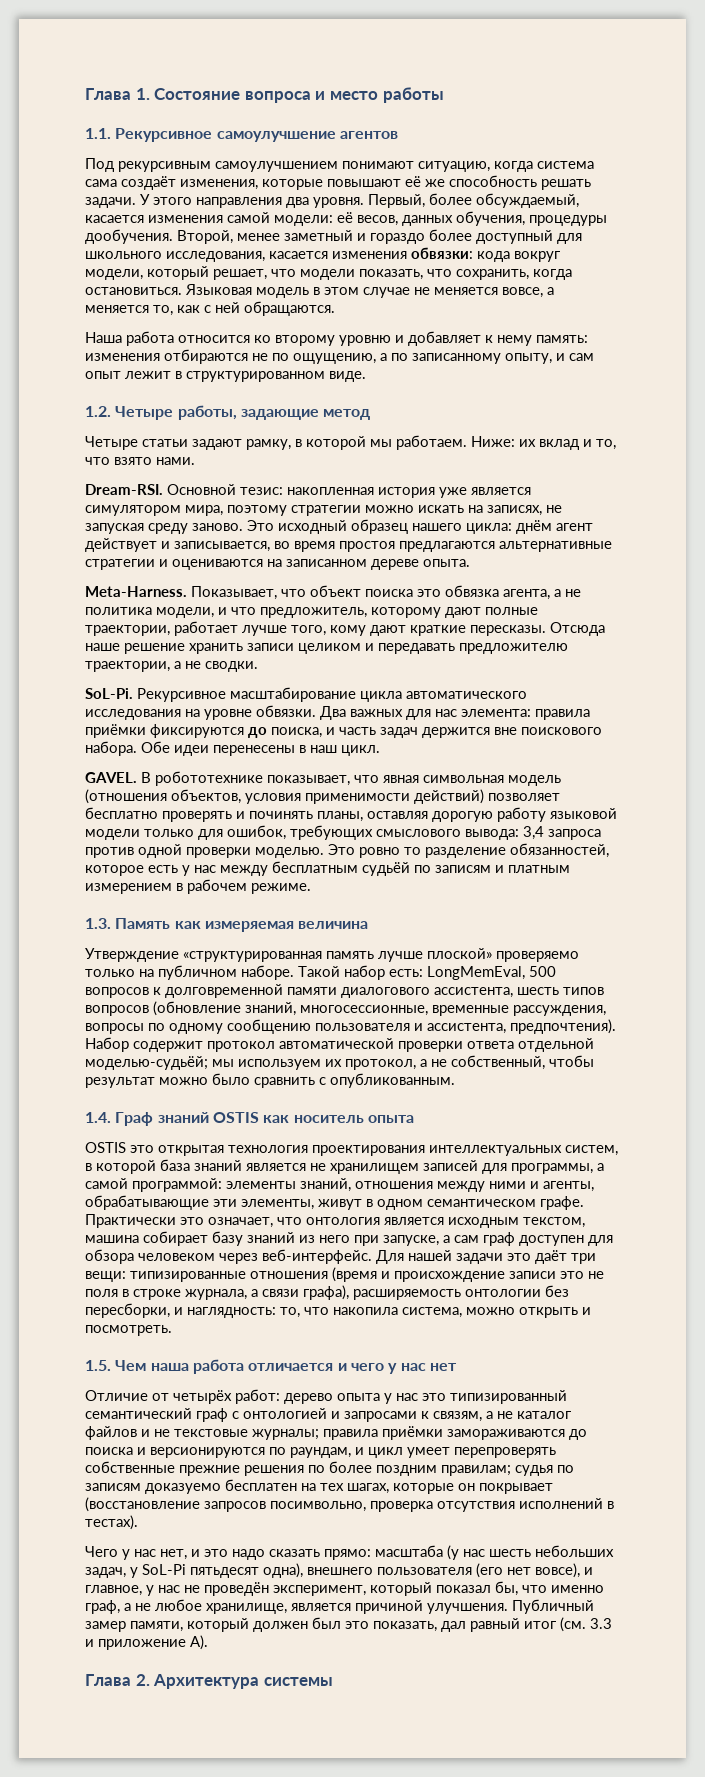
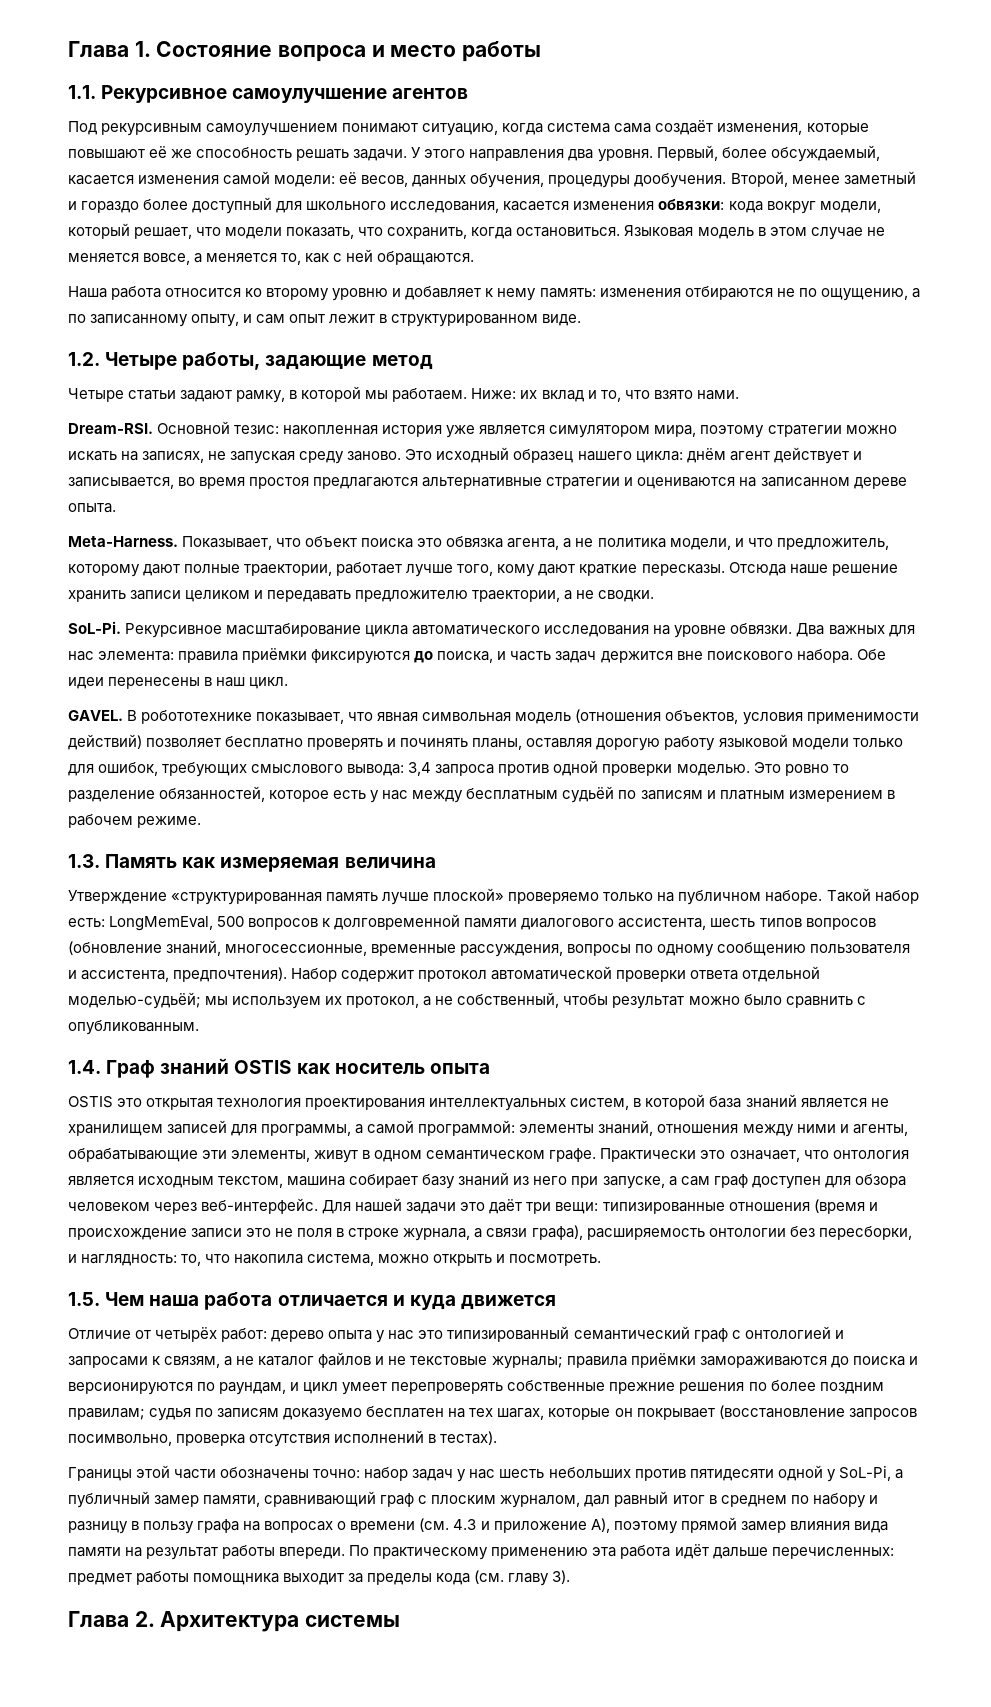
- 1.5. Чем наша работа отличается и чего у нас нет
+ 1.5. Чем наша работа отличается и куда движется
- Чего у нас нет, и это надо сказать прямо: масштаба (у нас шесть небольших задач, у SoL-Pi пятьдесят одна), внешнего пользователя (его нет вовсе), и главное, у нас не проведён эксперимент, который показал бы, что именно граф, а не любое хранилище, является причиной улучшения. Публичный замер памяти, который должен был это показать, дал равный итог (см. 3.3 и приложение А).
+ Границы этой части обозначены точно: набор задач у нас шесть небольших против пятидесяти одной у SoL-Pi, а публичный замер памяти, сравнивающий граф с плоским журналом, дал равный итог в среднем по набору и разницу в пользу графа на вопросах о времени (см. 4.3 и приложение А), поэтому прямой замер влияния вида памяти на результат работы впереди. По практическому применению эта работа идёт дальше перечисленных: предмет работы помощника выходит за пределы кода (см. главу 3).

